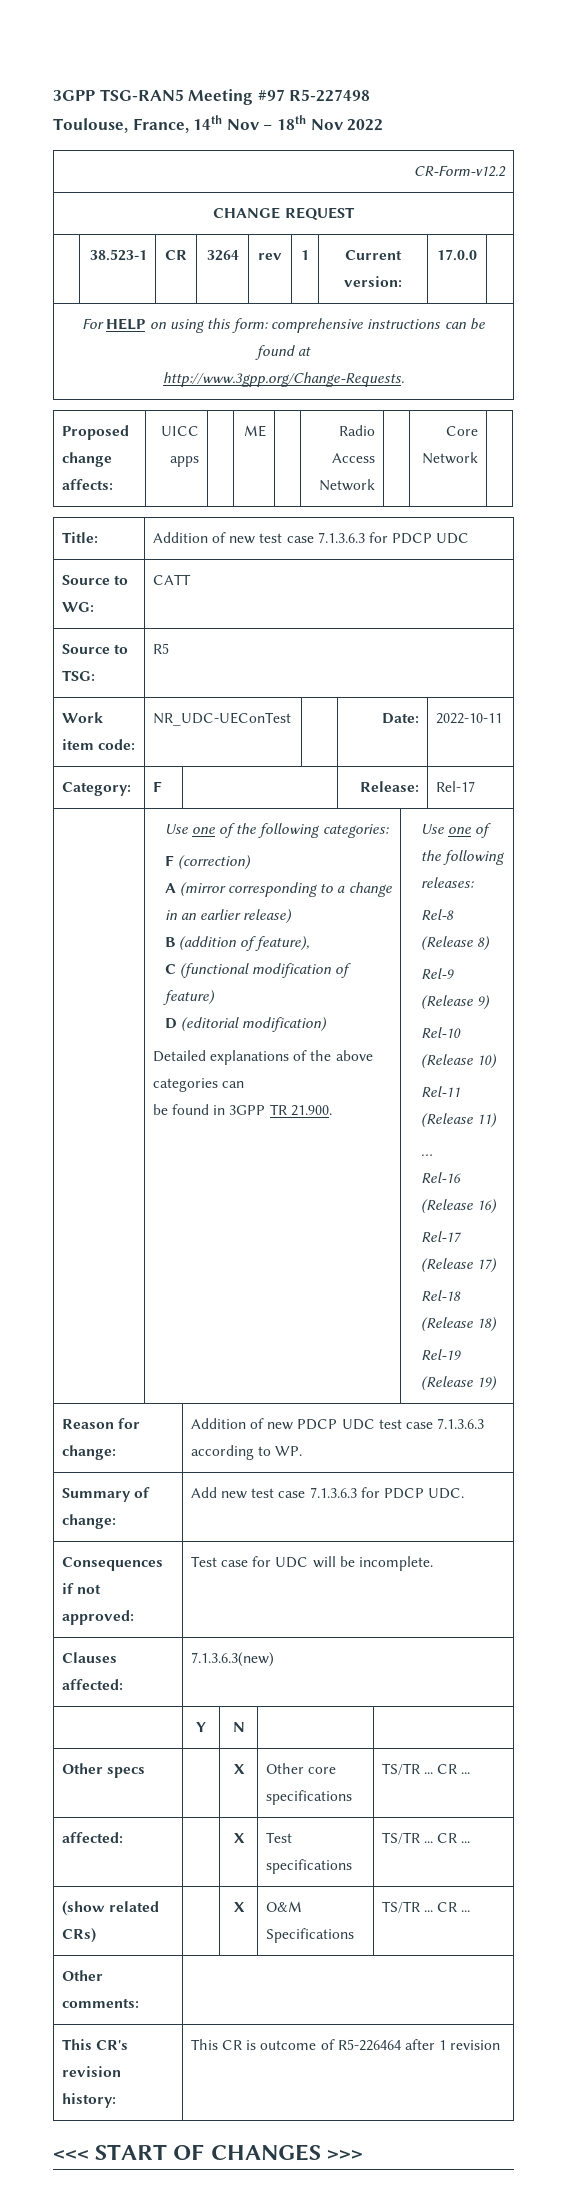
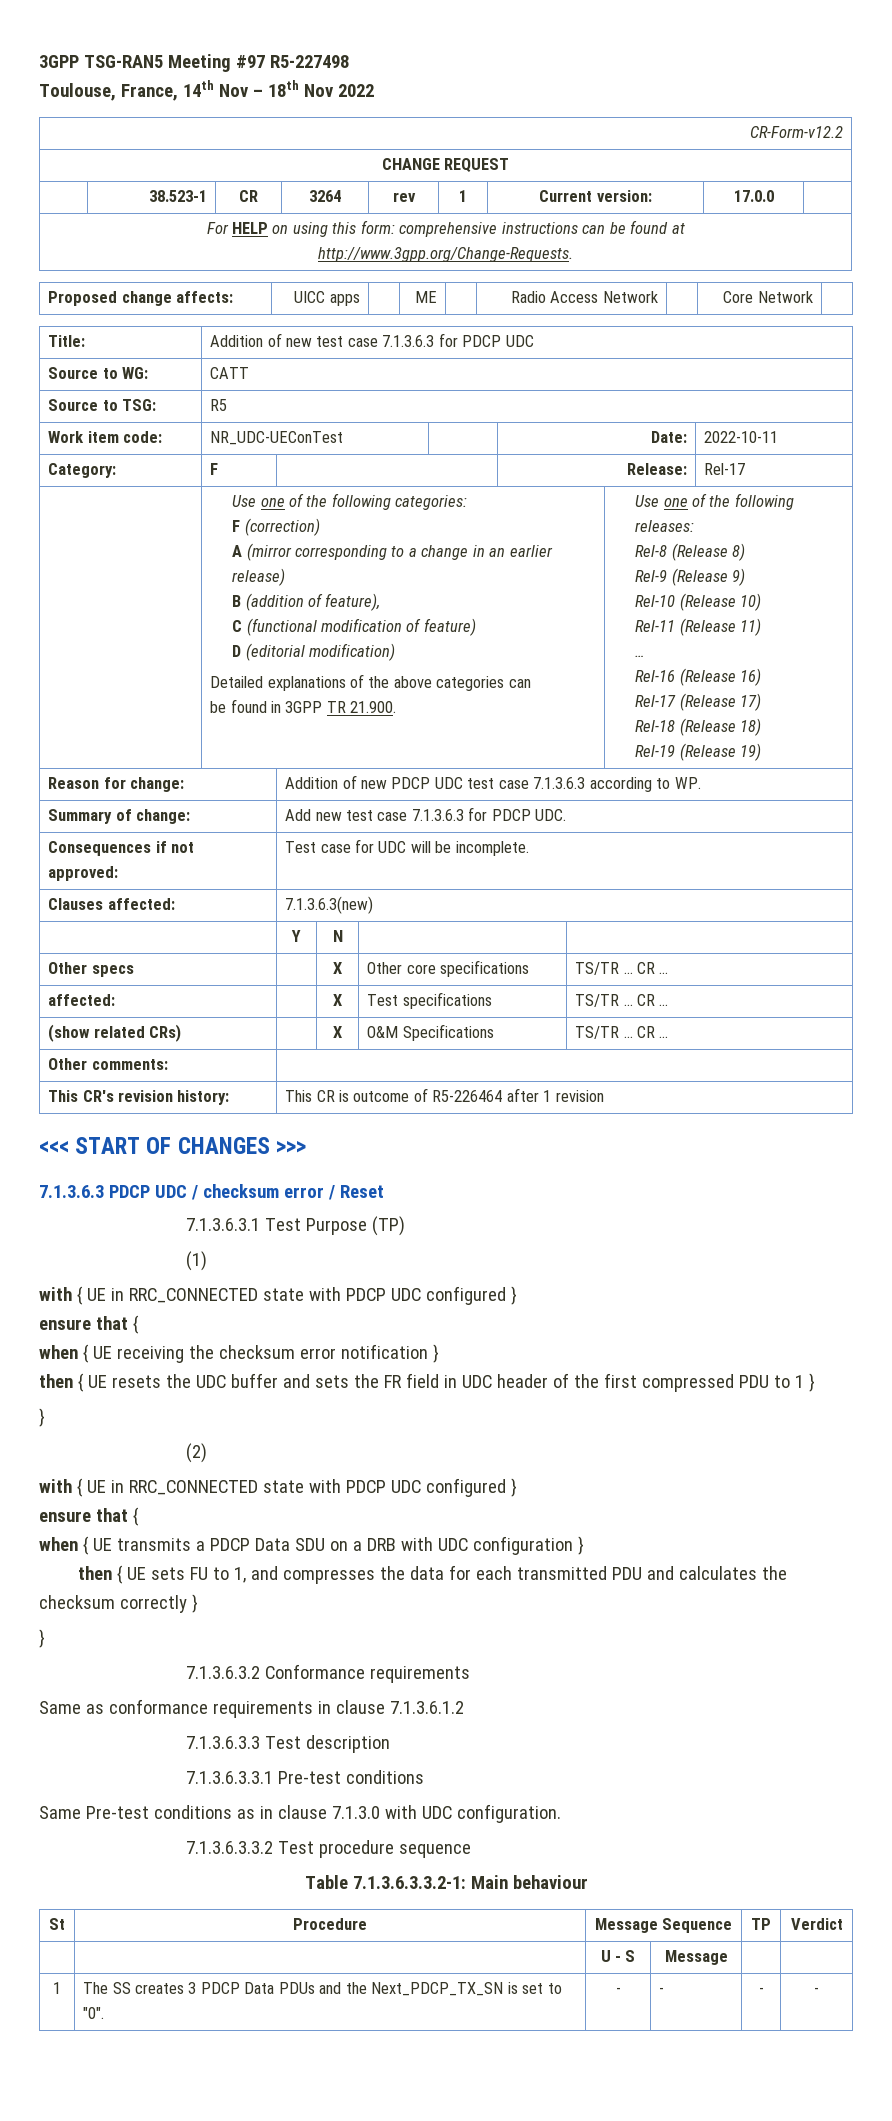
+ 7.1.3.6.3 PDCP UDC / checksum error / Reset
+ 7.1.3.6.3.1 Test Purpose (TP)
+ (1)
+ with { UE in RRC_CONNECTED state with PDCP UDC configured }
+ ensure that {
+ when { UE receiving the checksum error notification }
+ then { UE resets the UDC buffer and sets the FR field in UDC header of the first compressed PDU to 1 }
+ }
+ (2)
+ with { UE in RRC_CONNECTED state with PDCP UDC configured }
+ ensure that {
+ when { UE transmits a PDCP Data SDU on a DRB with UDC configuration }
+ then { UE sets FU to 1, and compresses the data for each transmitted PDU and calculates the checksum correctly }
+ }
+ 7.1.3.6.3.2 Conformance requirements
+ Same as conformance requirements in clause 7.1.3.6.1.2
+ 7.1.3.6.3.3 Test description
+ 7.1.3.6.3.3.1 Pre-test conditions
+ Same Pre-test conditions as in clause 7.1.3.0 with UDC configuration.
+ 7.1.3.6.3.3.2 Test procedure sequence
+ Table 7.1.3.6.3.3.2-1: Main behaviour
+ St | Procedure | Message Sequence | TP | Verdict
+ | | U - S | Message | |
+ 1 | The SS creates 3 PDCP Data PDUs and the Next_PDCP_TX_SN is set to "0". | - | - | - | -

